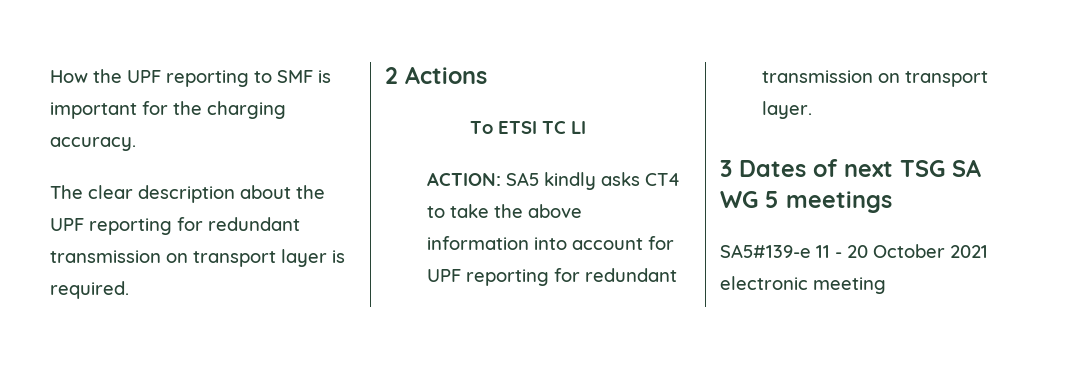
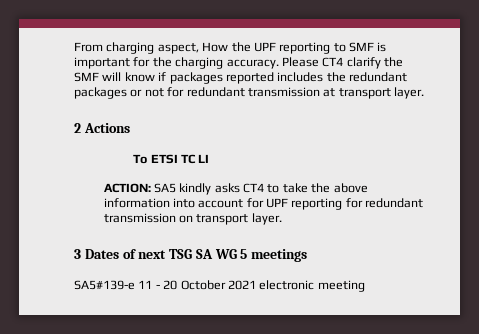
- How the UPF reporting to SMF is important for the charging accuracy.
- The clear description about the UPF reporting for redundant transmission on transport layer is required.
+ From charging aspect, How the UPF reporting to SMF is important for the charging accuracy. Please CT4 clarify the SMF will know if packages reported includes the redundant packages or not for redundant transmission at transport layer.

